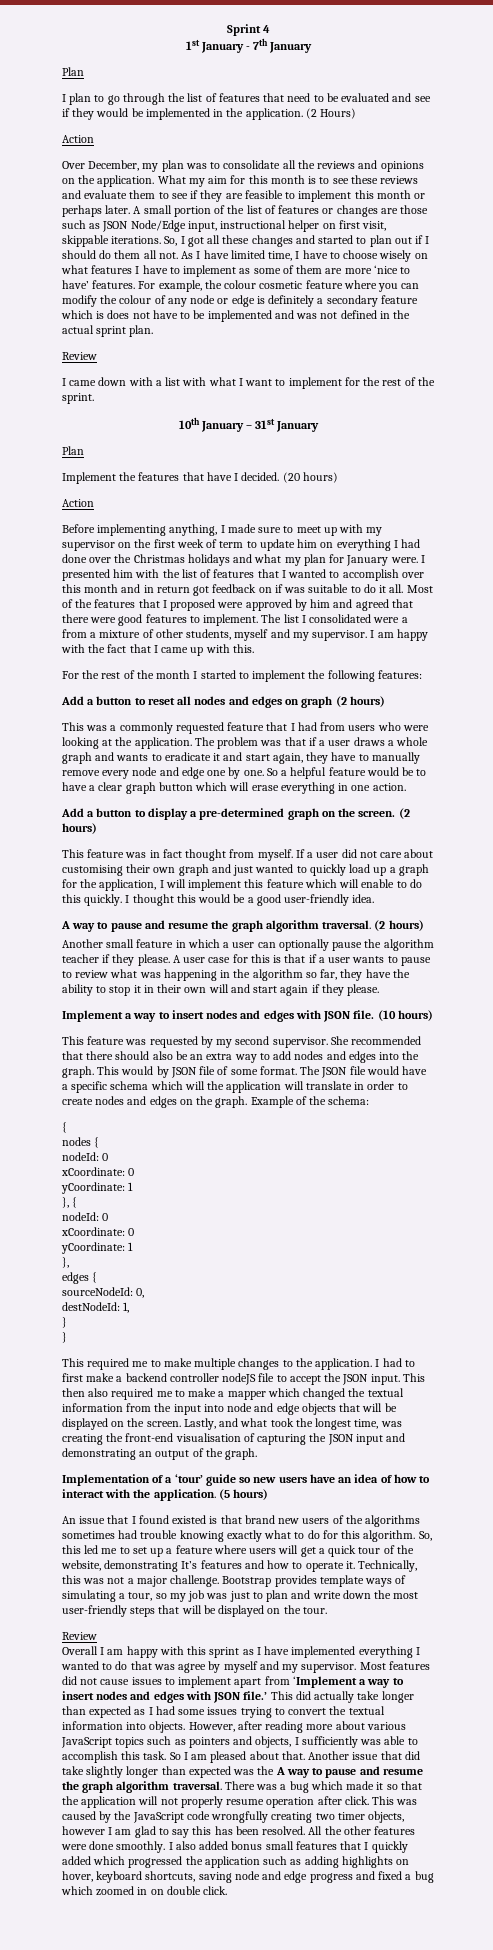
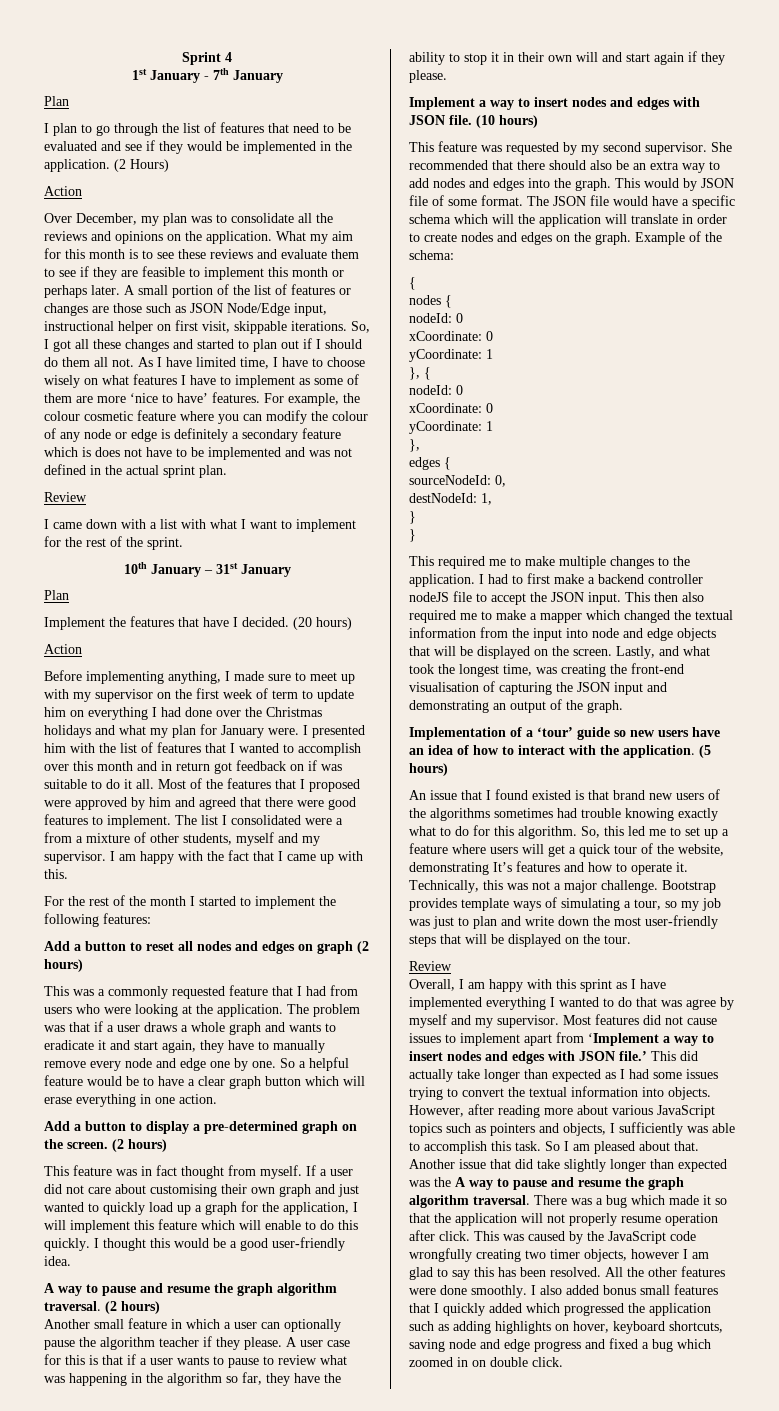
- Overall I am happy with this sprint as I have implemented everything I wanted to do that was agree by myself and my supervisor.
+ Overall, I am happy with this sprint as I have implemented everything I wanted to do that was agree by myself and my supervisor.

